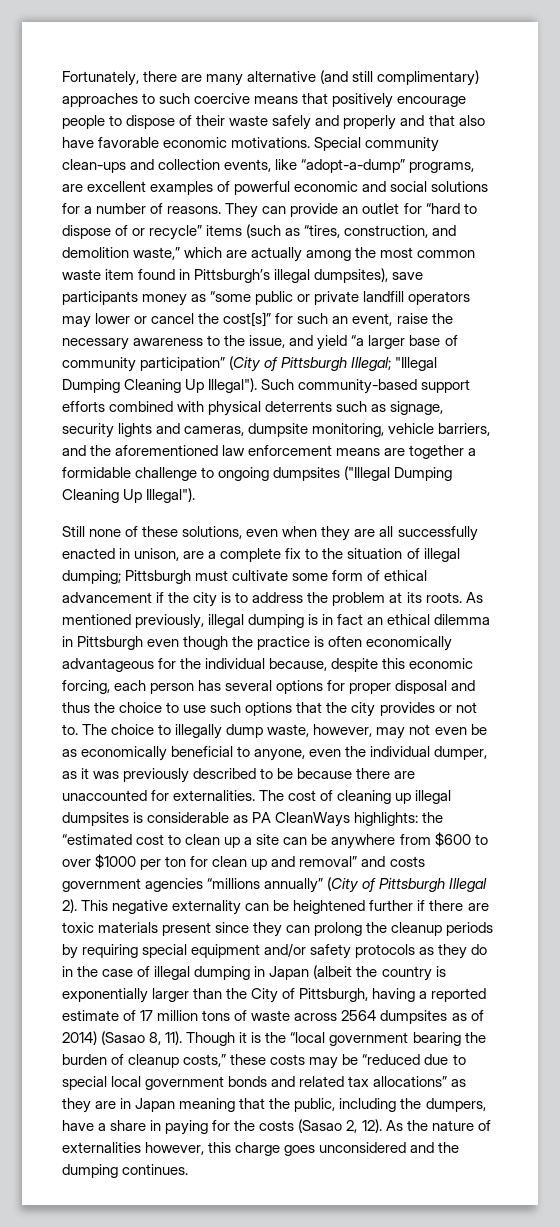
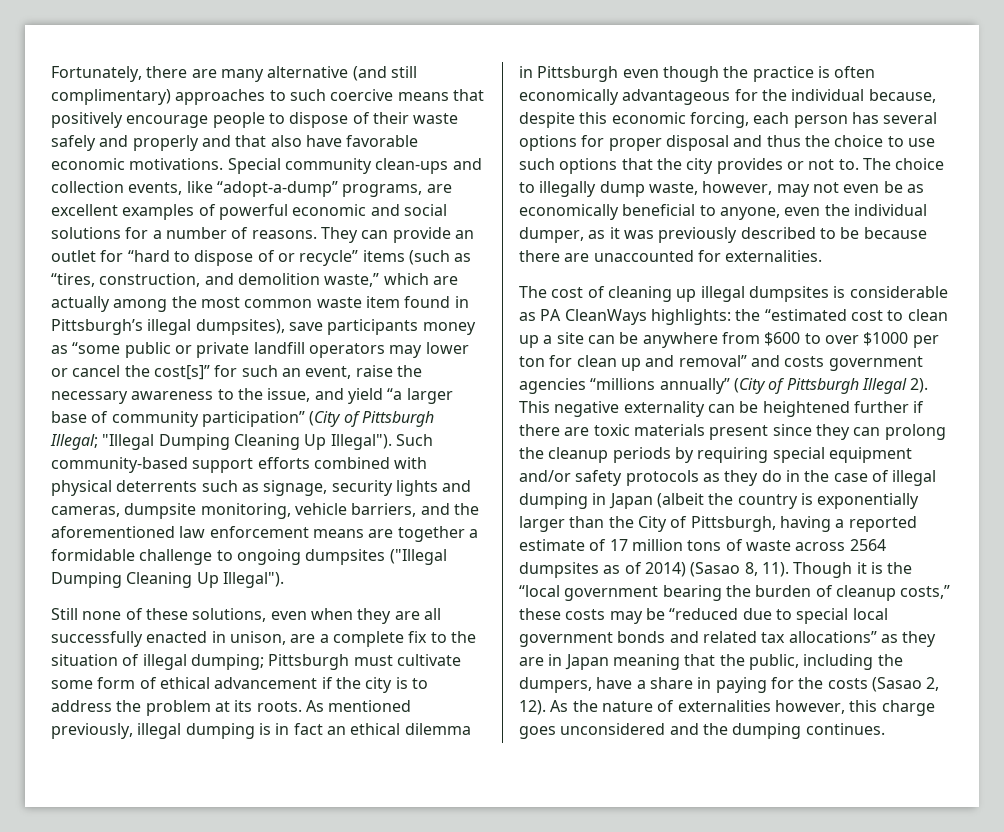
- The choice to illegally dump waste, however, may not even be as economically beneficial to anyone, even the individual dumper, as it was previously described to be because there are unaccounted for externalities. The cost of cleaning up illegal dumpsites is considerable as PA CleanWays highlights:
+ The choice to illegally dump waste, however, may not even be as economically beneficial to anyone, even the individual dumper, as it was previously described to be because there are unaccounted for externalities.
+ The cost of cleaning up illegal dumpsites is considerable as PA CleanWays highlights:

